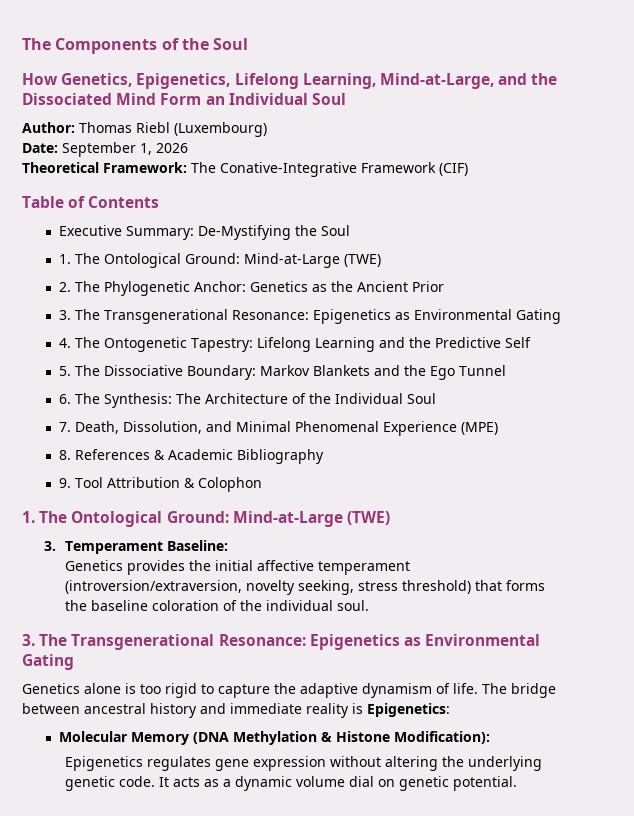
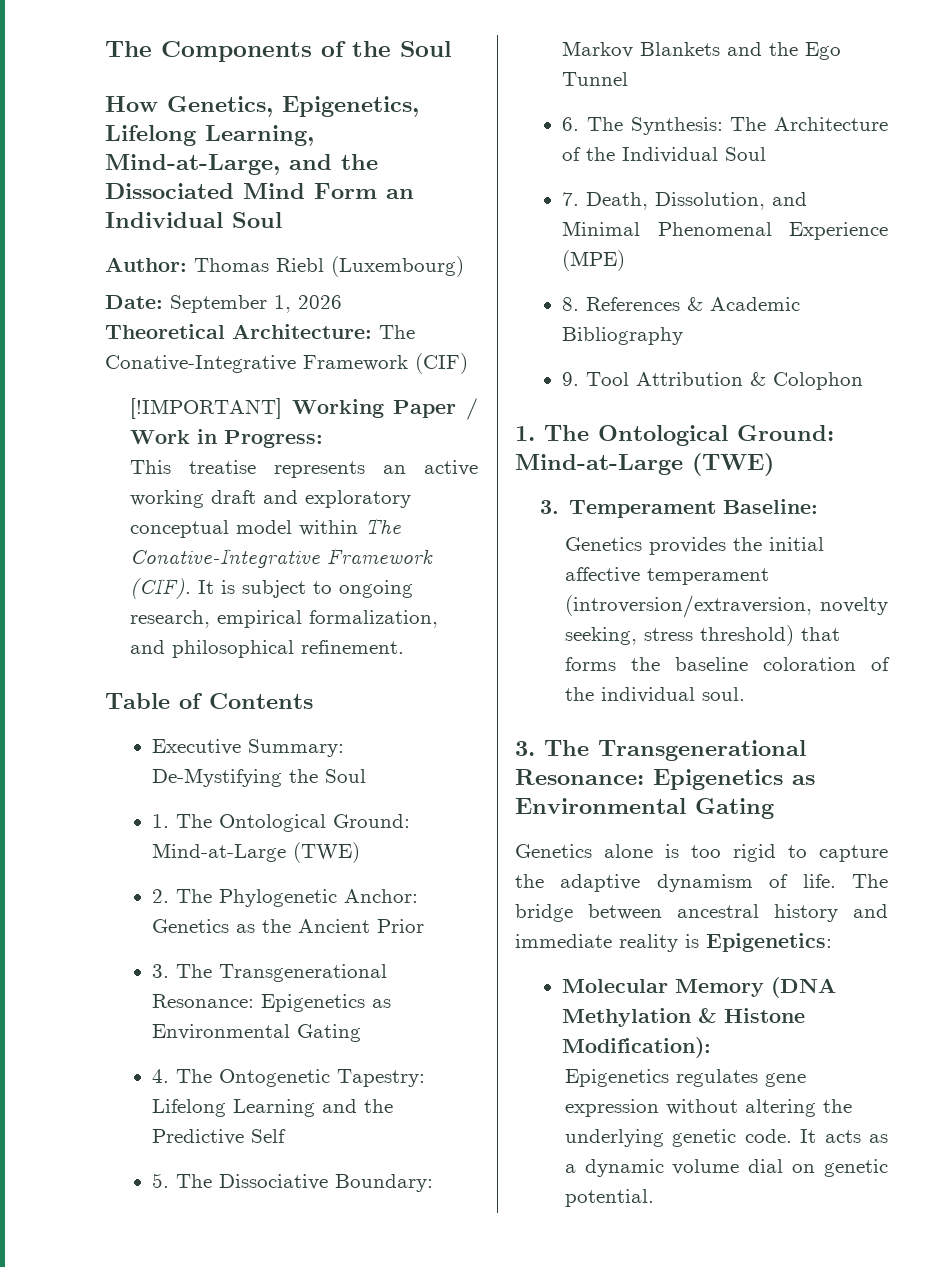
- Theoretical Framework: The Conative-Integrative Framework (CIF)
+ Theoretical Architecture: The Conative-Integrative Framework (CIF)
+ [!IMPORTANT] Working Paper / Work in Progress:
+ This treatise represents an active working draft and exploratory conceptual model within The Conative-Integrative Framework (CIF). It is subject to ongoing research, empirical formalization, and philosophical refinement.

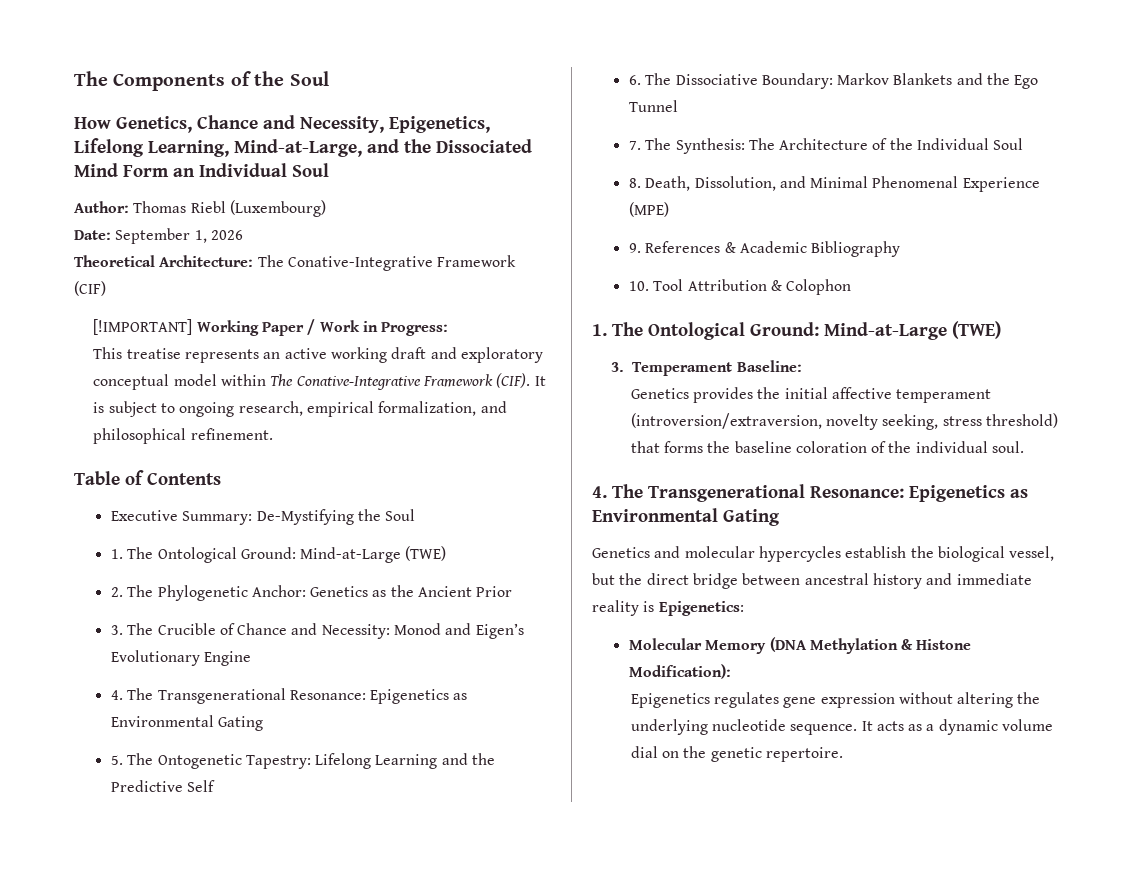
- How Genetics, Epigenetics, Lifelong Learning, Mind-at-Large, and the Dissociated Mind Form an Individual Soul
+ How Genetics, Chance and Necessity, Epigenetics, Lifelong Learning, Mind-at-Large, and the Dissociated Mind Form an Individual Soul
  2. The Phylogenetic Anchor: Genetics as the Ancient Prior
- 3. The Transgenerational Resonance: Epigenetics as Environmental Gating
- 4. The Ontogenetic Tapestry: Lifelong Learning and the Predictive Self
+ 3. The Crucible of Chance and Necessity: Monod and Eigen’s Evolutionary Engine
+ 4. The Transgenerational Resonance: Epigenetics as Environmental Gating
+ 5. The Ontogenetic Tapestry: Lifelong Learning and the Predictive Self
- 5. The Dissociative Boundary: Markov Blankets and the Ego Tunnel
+ 6. The Dissociative Boundary: Markov Blankets and the Ego Tunnel
- 6. The Synthesis: The Architecture of the Individual Soul
+ 7. The Synthesis: The Architecture of the Individual Soul
- 7. Death, Dissolution, and Minimal Phenomenal Experience (MPE)
+ 8. Death, Dissolution, and Minimal Phenomenal Experience (MPE)
- 8. References & Academic Bibliography
+ 9. References & Academic Bibliography
- 9. Tool Attribution & Colophon
+ 10. Tool Attribution & Colophon
  Genetics provides the initial affective temperament (introversion/extraversion, novelty seeking, stress threshold) that forms the baseline coloration of the individual soul.
- 3. The Transgenerational Resonance: Epigenetics as Environmental Gating
+ 4. The Transgenerational Resonance: Epigenetics as Environmental Gating
- Genetics alone is too rigid to capture the adaptive dynamism of life. The bridge between ancestral history and immediate reality is Epigenetics:
+ Genetics and molecular hypercycles establish the biological vessel, but the direct bridge between ancestral history and immediate reality is Epigenetics:
- Epigenetics regulates gene expression without altering the underlying genetic code.
+ Epigenetics regulates gene expression without altering the underlying nucleotide sequence.
- It acts as a dynamic volume dial on genetic potential.
+ It acts as a dynamic volume dial on the genetic repertoire.

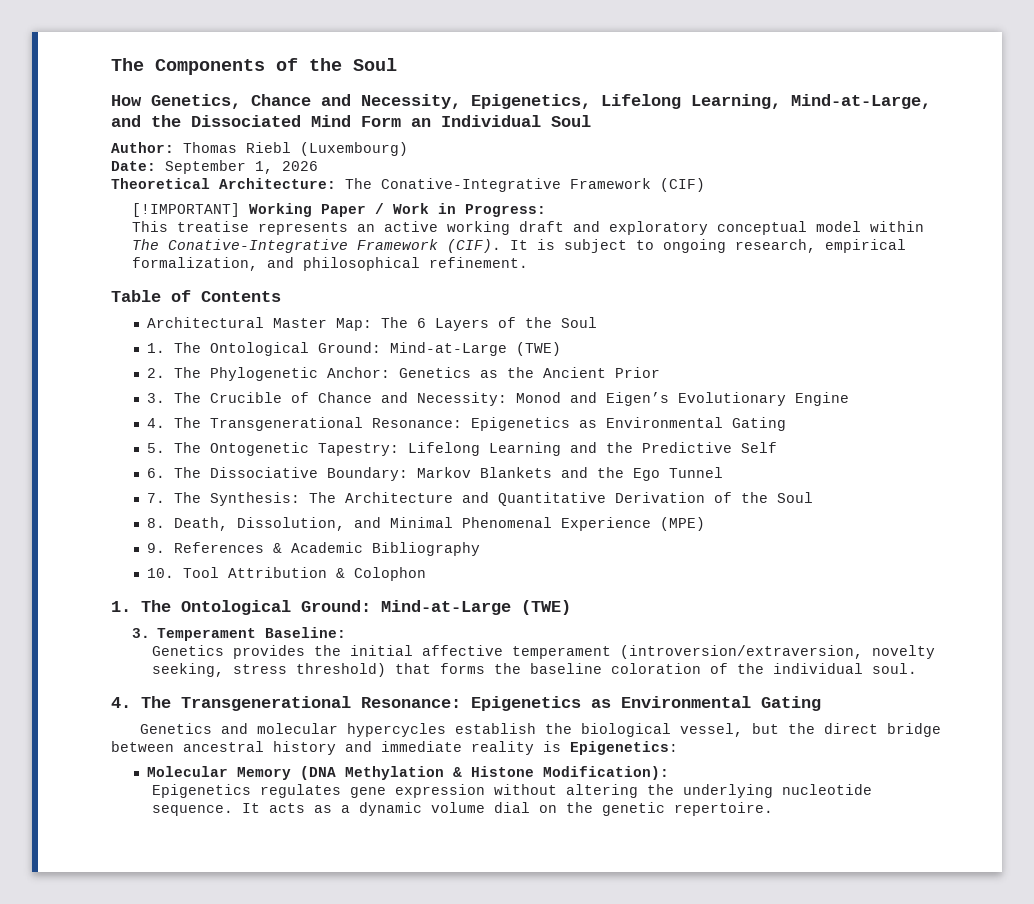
- Executive Summary: De-Mystifying the Soul
+ Architectural Master Map: The 6 Layers of the Soul
- 7. The Synthesis: The Architecture of the Individual Soul
+ 7. The Synthesis: The Architecture and Quantitative Derivation of the Soul

